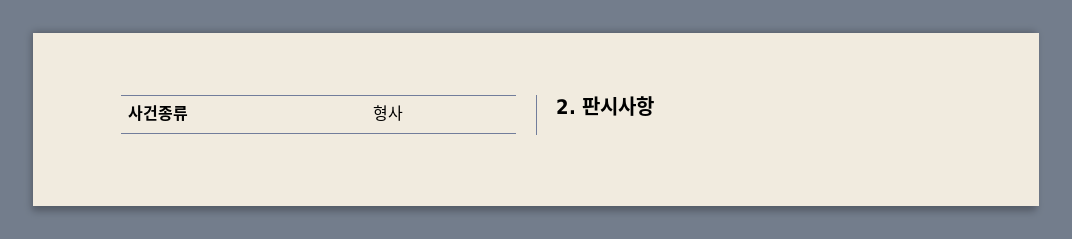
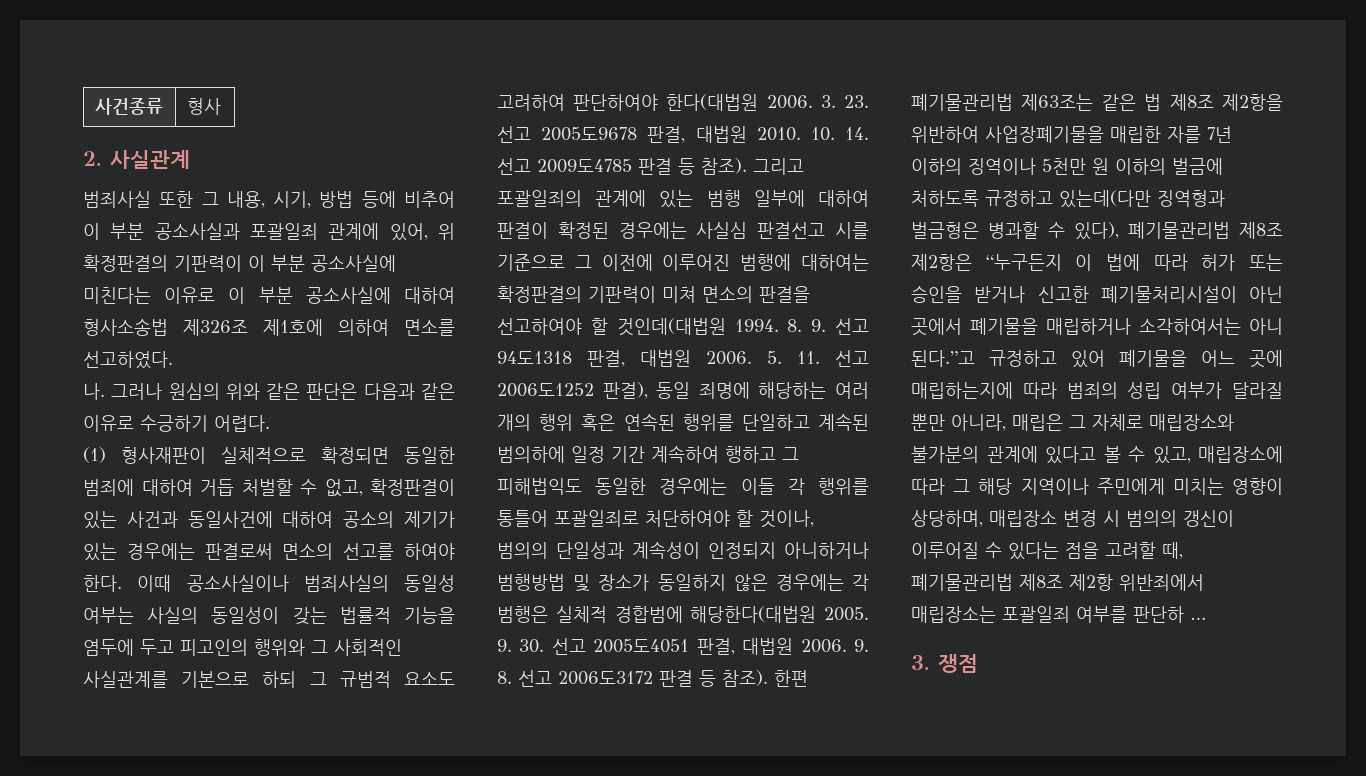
- 2. 판시사항
+ 2. 사실관계
+ 범죄사실 또한 그 내용, 시기, 방법 등에 비추어 이 부분 공소사실과 포괄일죄 관계에 있어, 위 확정판결의 기판력이 이 부분 공소사실에 미친다는 이유로 이 부분 공소사실에 대하여 형사소송법 제326조 제1호에 의하여 면소를 선고하였다.
+ 나. 그러나 원심의 위와 같은 판단은 다음과 같은 이유로 수긍하기 어렵다.
+ (1) 형사재판이 실체적으로 확정되면 동일한 범죄에 대하여 거듭 처벌할 수 없고, 확정판결이 있는 사건과 동일사건에 대하여 공소의 제기가 있는 경우에는 판결로써 면소의 선고를 하여야 한다. 이때 공소사실이나 범죄사실의 동일성 여부는 사실의 동일성이 갖는 법률적 기능을 염두에 두고 피고인의 행위와 그 사회적인 사실관계를 기본으로 하되 그 규범적 요소도 고려하여 판단하여야 한다(대법원 2006. 3. 23. 선고 2005도9678 판결, 대법원 2010. 10. 14. 선고 2009도4785 판결 등 참조). 그리고 포괄일죄의 관계에 있는 범행 일부에 대하여 판결이 확정된 경우에는 사실심 판결선고 시를 기준으로 그 이전에 이루어진 범행에 대하여는 확정판결의 기판력이 미쳐 면소의 판결을 선고하여야 할 것인데(대법원 1994. 8. 9. 선고 94도1318 판결, 대법원 2006. 5. 11. 선고 2006도1252 판결), 동일 죄명에 해당하는 여러 개의 행위 혹은 연속된 행위를 단일하고 계속된 범의하에 일정 기간 계속하여 행하고 그 피해법익도 동일한 경우에는 이들 각 행위를 통틀어 포괄일죄로 처단하여야 할 것이나, 범의의 단일성과 계속성이 인정되지 아니하거나 범행방법 및 장소가 동일하지 않은 경우에는 각 범행은 실체적 경합범에 해당한다(대법원 2005. 9. 30. 선고 2005도4051 판결, 대법원 2006. 9. 8. 선고 2006도3172 판결 등 참조). 한편 폐기물관리법 제63조는 같은 법 제8조 제2항을 위반하여 사업장폐기물을 매립한 자를 7년 이하의 징역이나 5천만 원 이하의 벌금에 처하도록 규정하고 있는데(다만 징역형과 벌금형은 병과할 수 있다), 폐기물관리법 제8조 제2항은 “누구든지 이 법에 따라 허가 또는 승인을 받거나 신고한 폐기물처리시설이 아닌 곳에서 폐기물을 매립하거나 소각하여서는 아니 된다.”고 규정하고 있어 폐기물을 어느 곳에 매립하는지에 따라 범죄의 성립 여부가 달라질 뿐만 아니라, 매립은 그 자체로 매립장소와 불가분의 관계에 있다고 볼 수 있고, 매립장소에 따라 그 해당 지역이나 주민에게 미치는 영향이 상당하며, 매립장소 변경 시 범의의 갱신이 이루어질 수 있다는 점을 고려할 때, 폐기물관리법 제8조 제2항 위반죄에서 매립장소는 포괄일죄 여부를 판단하 …
+ 3. 쟁점

